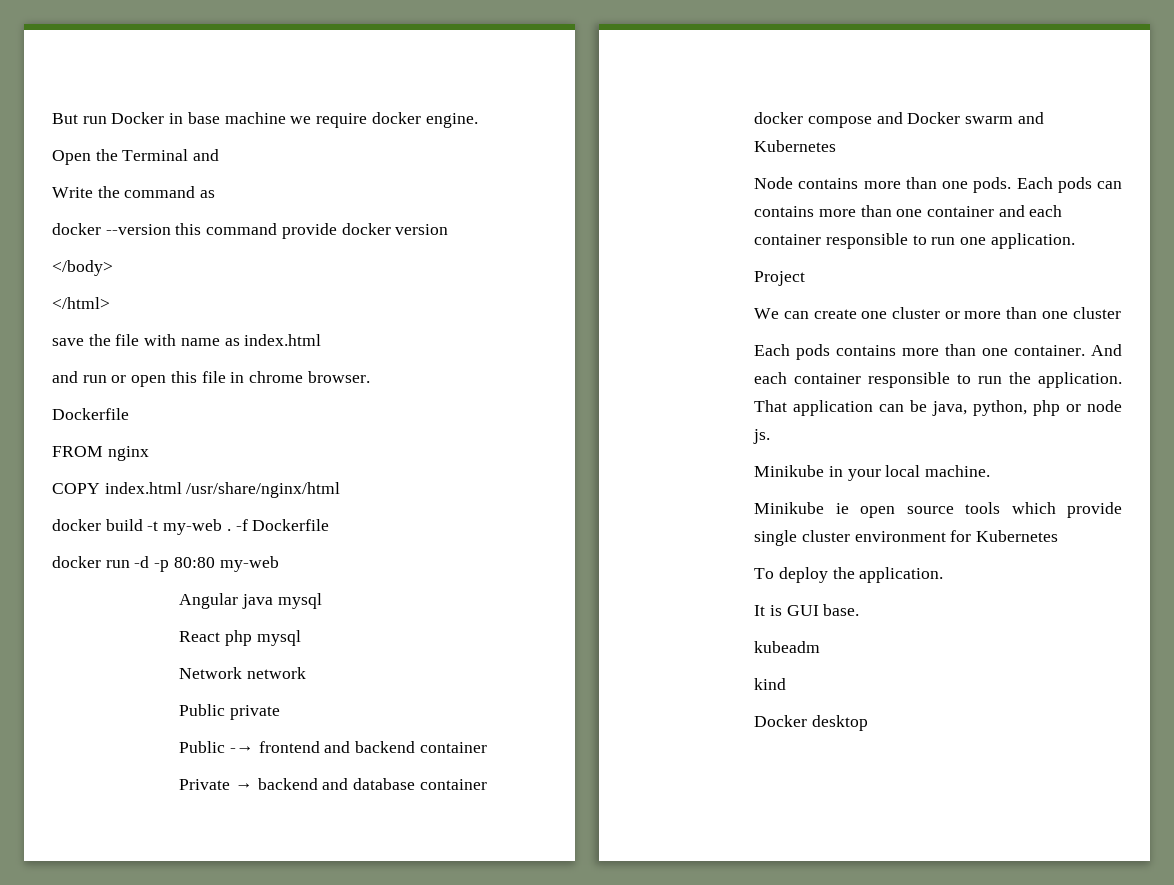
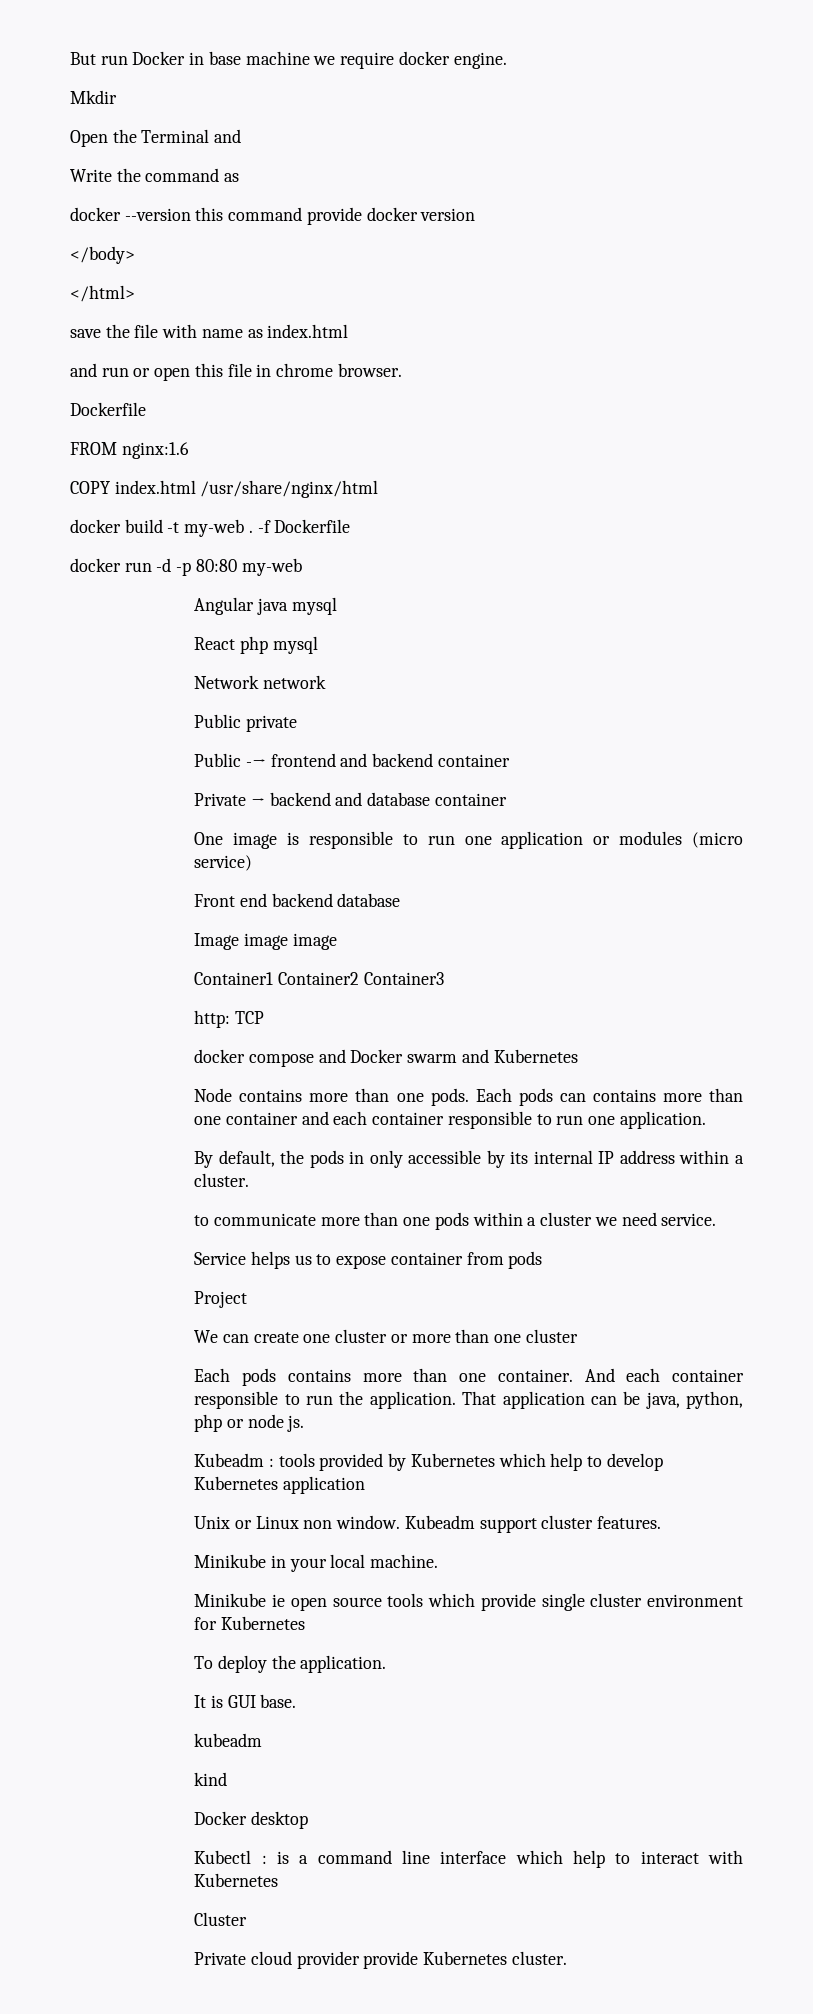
+ Mkdir
- FROM nginx
+ FROM nginx:1.6
+ One image is responsible to run one application or modules (micro service)
+ Front end backend database
+ Image image image
+ Container1 Container2 Container3
+ http: TCP
+ By default, the pods in only accessible by its internal IP address within a cluster.
+ to communicate more than one pods within a cluster we need service.
+ Service helps us to expose container from pods
+ Kubeadm : tools provided by Kubernetes which help to develop Kubernetes application
+ Unix or Linux non window. Kubeadm support cluster features.
+ Kubectl : is a command line interface which help to interact with Kubernetes
+ Cluster
+ Private cloud provider provide Kubernetes cluster.

